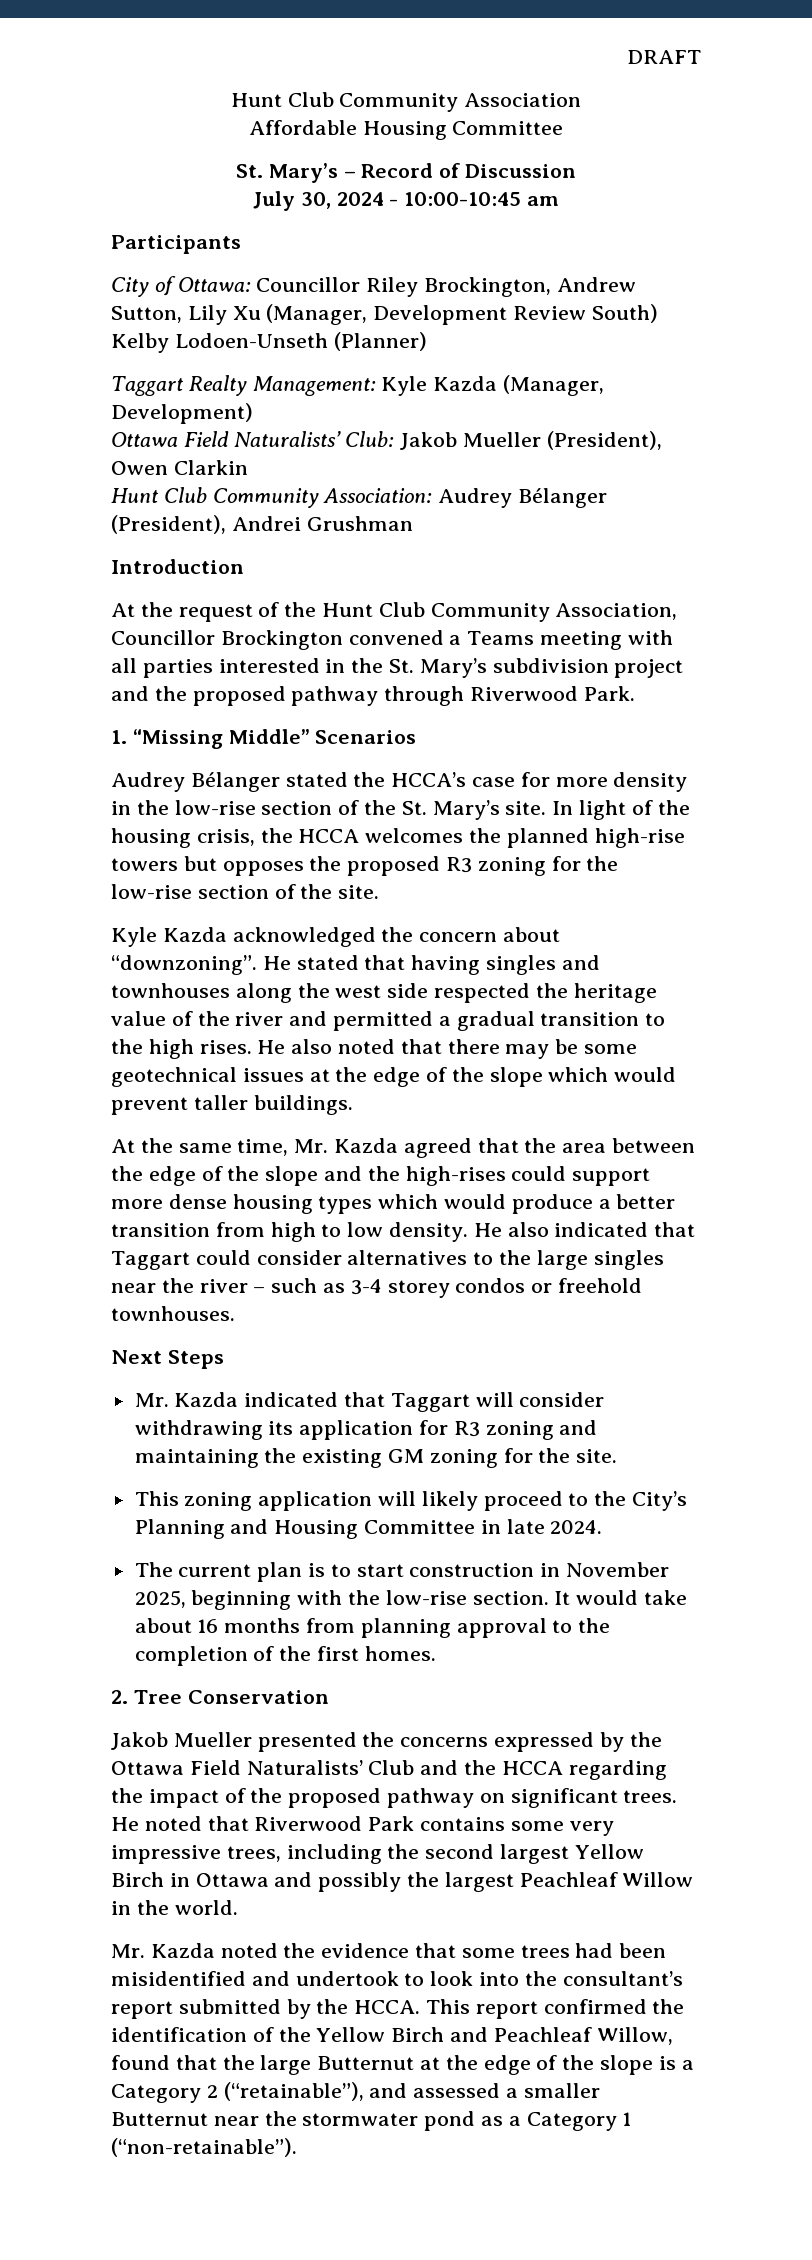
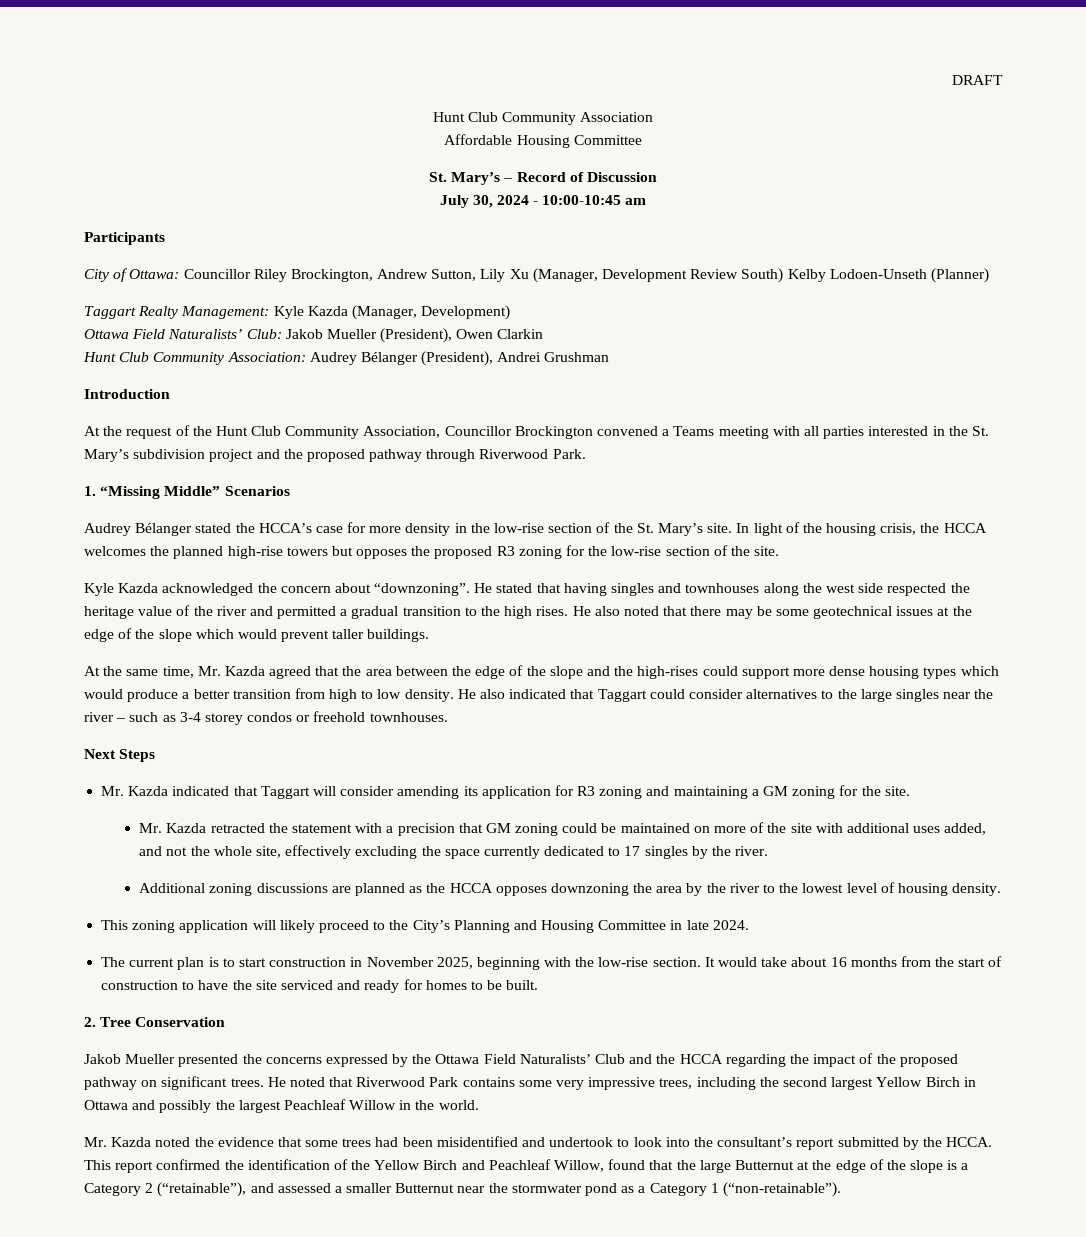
- Mr. Kazda indicated that Taggart will consider withdrawing its application for R3 zoning and maintaining the existing GM zoning for the site.
+ Mr. Kazda indicated that Taggart will consider amending its application for R3 zoning and maintaining a GM zoning for the site.
+ Mr. Kazda retracted the statement with a precision that GM zoning could be maintained on more of the site with additional uses added, and not the whole site, effectively excluding the space currently dedicated to 17 singles by the river.
+ Additional zoning discussions are planned as the HCCA opposes downzoning the area by the river to the lowest level of housing density.
- It would take about 16 months from planning approval to the completion of the first homes.
+ It would take about 16 months from the start of construction to have the site serviced and ready for homes to be built.

